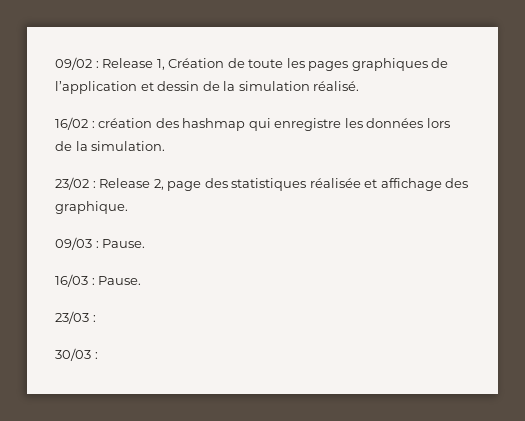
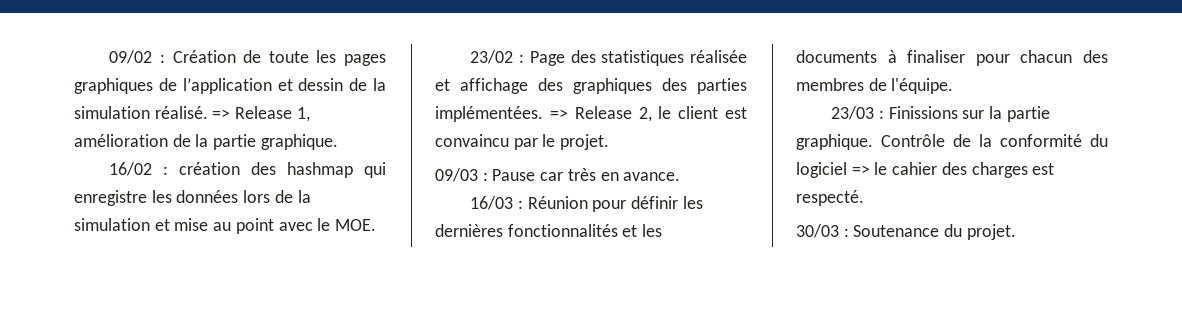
- 09/02 : Release 1, Création de toute les pages graphiques de l’application et dessin de la simulation réalisé.
+ 09/02 : Création de toute les pages graphiques de l’application et dessin de la simulation réalisé. => Release 1, amélioration de la partie graphique.
- 16/02 : création des hashmap qui enregistre les données lors de la simulation.
+ 16/02 : création des hashmap qui enregistre les données lors de la simulation et mise au point avec le MOE.
- 23/02 : Release 2, page des statistiques réalisée et affichage des graphique.
- 09/03 : Pause.
- 16/03 : Pause.
- 23/03 :
+ 23/02 : Page des statistiques réalisée et affichage des graphiques des parties implémentées. => Release 2, le client est convaincu par le projet.
+ 09/03 : Pause car très en avance.
+ 16/03 : Réunion pour définir les dernières fonctionnalités et les documents à finaliser pour chacun des membres de l'équipe.
+ 23/03 : Finissions sur la partie graphique. Contrôle de la conformité du logiciel => le cahier des charges est respecté.
- 30/03 :
+ 30/03 : Soutenance du projet.

